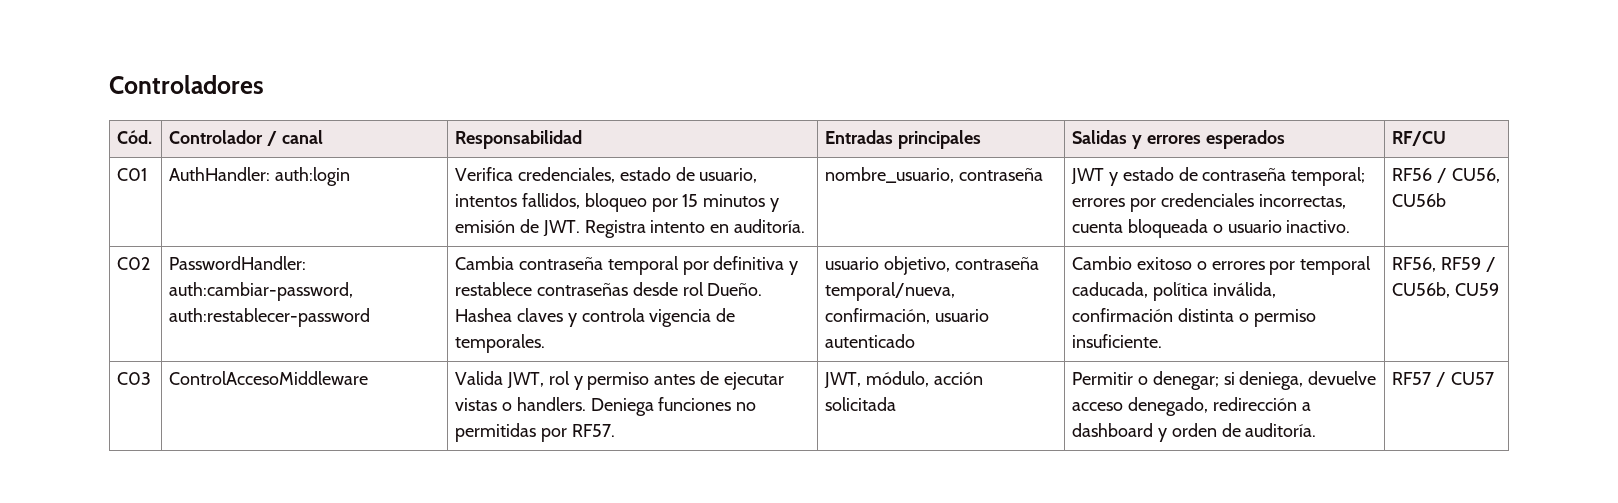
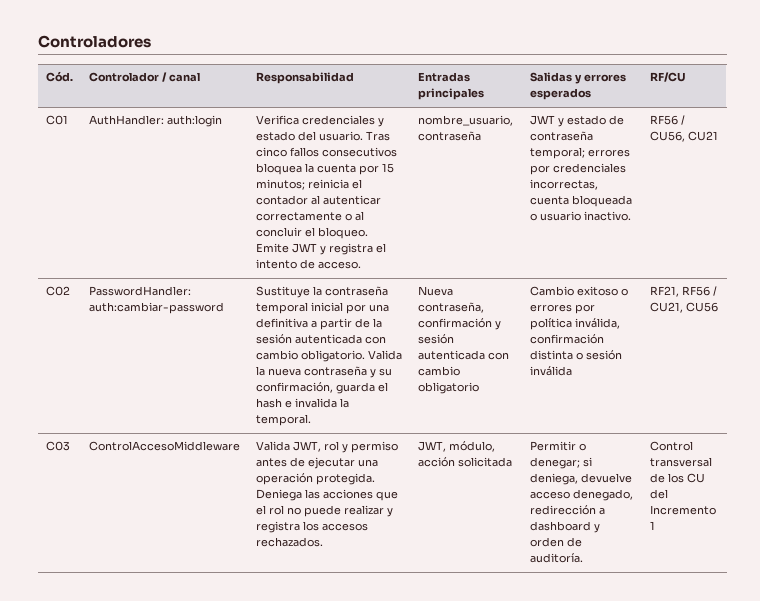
- Verifica credenciales, estado de usuario, intentos fallidos, bloqueo por 15 minutos y emisión de JWT. Registra intento en auditoría.
+ Verifica credenciales y estado del usuario. Tras cinco fallos consecutivos bloquea la cuenta por 15 minutos; reinicia el contador al autenticar correctamente o al concluir el bloqueo. Emite JWT y registra el intento de acceso.
- RF56 / CU56, CU56b
+ RF56 / CU56, CU21
- PasswordHandler: auth:cambiar-password, auth:restablecer-password | Cambia contraseña temporal por definitiva y restablece contraseñas desde rol Dueño. Hashea claves y controla vigencia de temporales. | usuario objetivo, contraseña temporal/nueva, confirmación, usuario autenticado
+ PasswordHandler: auth:cambiar-password | Sustituye la contraseña temporal inicial por una definitiva a partir de la sesión autenticada con cambio obligatorio. Valida la nueva contraseña y su confirmación, guarda el hash e invalida la temporal. | Nueva contraseña, confirmación y sesión autenticada con cambio obligatorio
- Cambio exitoso o errores por temporal caducada, política inválida, confirmación distinta o permiso insuficiente. | RF56, RF59 / CU56b, CU59
+ Cambio exitoso o errores por política inválida, confirmación distinta o sesión inválida | RF21, RF56 / CU21, CU56
- Valida JWT, rol y permiso antes de ejecutar vistas o handlers. Deniega funciones no permitidas por RF57.
+ Valida JWT, rol y permiso antes de ejecutar una operación protegida. Deniega las acciones que el rol no puede realizar y registra los accesos rechazados.
- RF57 / CU57
+ Control transversal de los CU del Incremento 1

